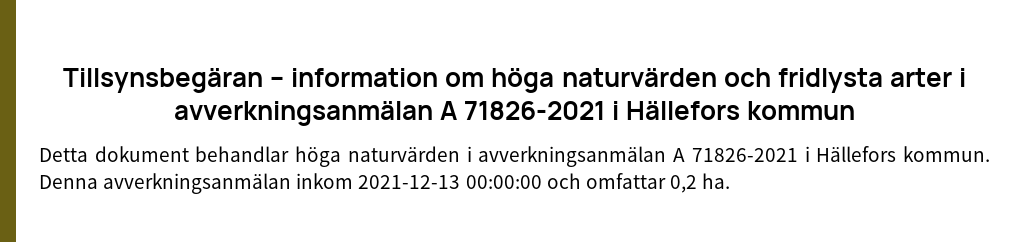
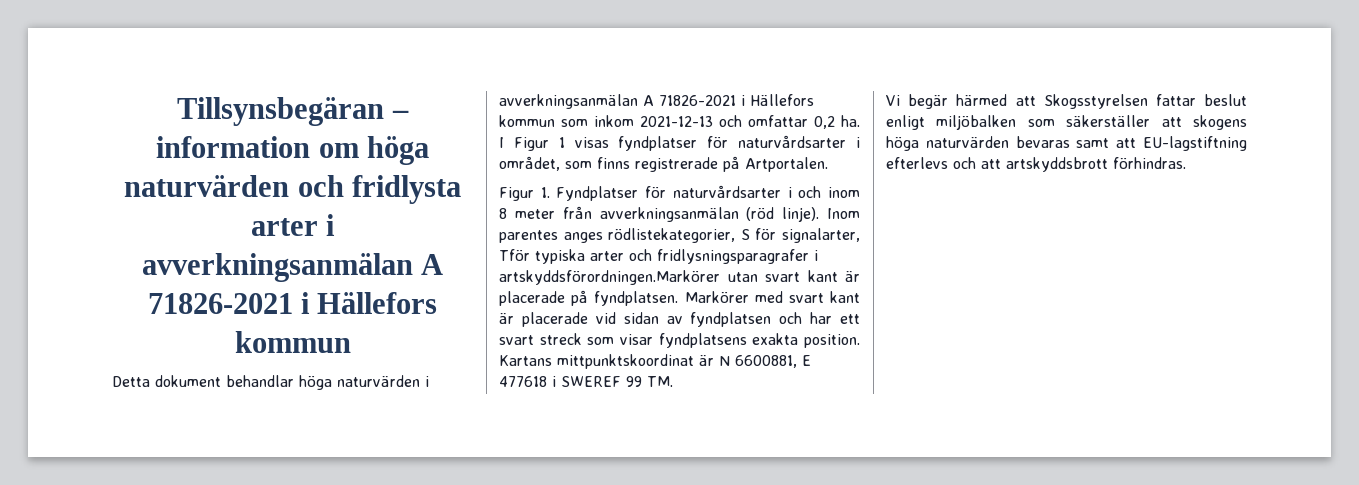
- Detta dokument behandlar höga naturvärden i avverkningsanmälan A 71826-2021 i Hällefors kommun. Denna avverkningsanmälan inkom 2021-12-13 00:00:00 och omfattar 0,2 ha.
+ Detta dokument behandlar höga naturvärden i avverkningsanmälan A 71826-2021 i Hällefors kommun som inkom 2021-12-13 och omfattar 0,2 ha.
+ I Figur 1 visas fyndplatser för naturvårdsarter i området, som finns registrerade på Artportalen.
+ Figur 1. Fyndplatser för naturvårdsarter i och inom 8 meter från avverkningsanmälan (röd linje). Inom parentes anges rödlistekategorier, S för signalarter, Tför typiska arter och fridlysningsparagrafer i artskyddsförordningen.Markörer utan svart kant är placerade på fyndplatsen. Markörer med svart kant är placerade vid sidan av fyndplatsen och har ett svart streck som visar fyndplatsens exakta position. Kartans mittpunktskoordinat är N 6600881, E 477618 i SWEREF 99 TM.
+ Vi begär härmed att Skogsstyrelsen fattar beslut enligt miljöbalken som säkerställer att skogens höga naturvärden bevaras samt att EU-lagstiftning efterlevs och att artskyddsbrott förhindras.

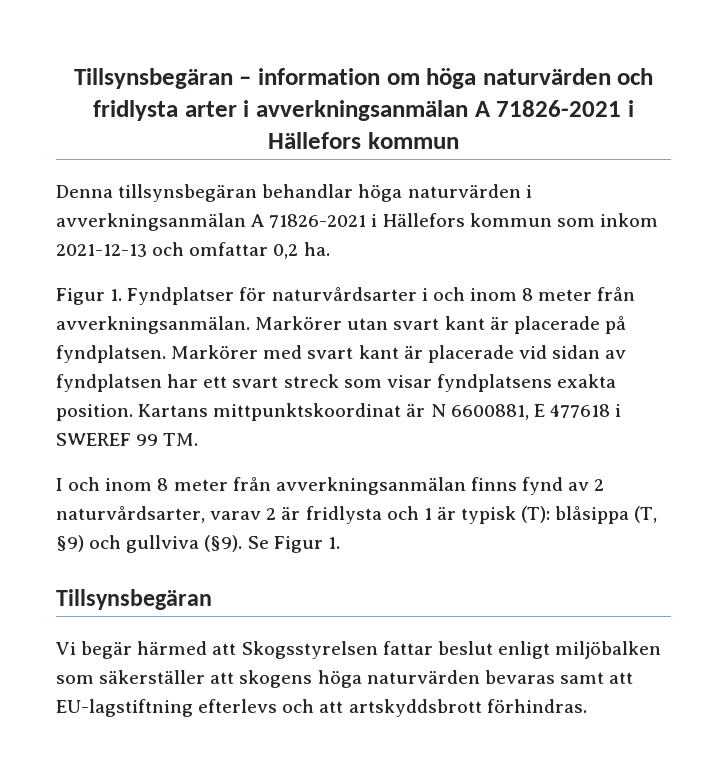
- Detta dokument behandlar höga naturvärden i avverkningsanmälan A 71826-2021 i Hällefors kommun som inkom 2021-12-13 och omfattar 0,2 ha. I Figur 1 visas fyndplatser för naturvårdsarter i området, som finns registrerade på Artportalen.
+ Denna tillsynsbegäran behandlar höga naturvärden i avverkningsanmälan A 71826-2021 i Hällefors kommun som inkom 2021-12-13 och omfattar 0,2 ha.
- Figur 1. Fyndplatser för naturvårdsarter i och inom 8 meter från avverkningsanmälan (röd linje). Inom parentes anges rödlistekategorier, S för signalarter, Tför typiska arter och fridlysningsparagrafer i artskyddsförordningen.Markörer utan svart kant är placerade på fyndplatsen.
+ Figur 1. Fyndplatser för naturvårdsarter i och inom 8 meter från avverkningsanmälan. Markörer utan svart kant är placerade på fyndplatsen.
- Markörer med svart kant är placerade vid sidan av fyndplatsen och har ett svart streck som visar fyndplatsens exakta position.
+ Markörer med svart kant är placerade vid sidan av fyndplatsen har ett svart streck som visar fyndplatsens exakta position.
+ I och inom 8 meter från avverkningsanmälan finns fynd av 2 naturvårdsarter, varav 2 är fridlysta och 1 är typisk (T): blåsippa (T, §9) och gullviva (§9). Se Figur 1.
+ Tillsynsbegäran

